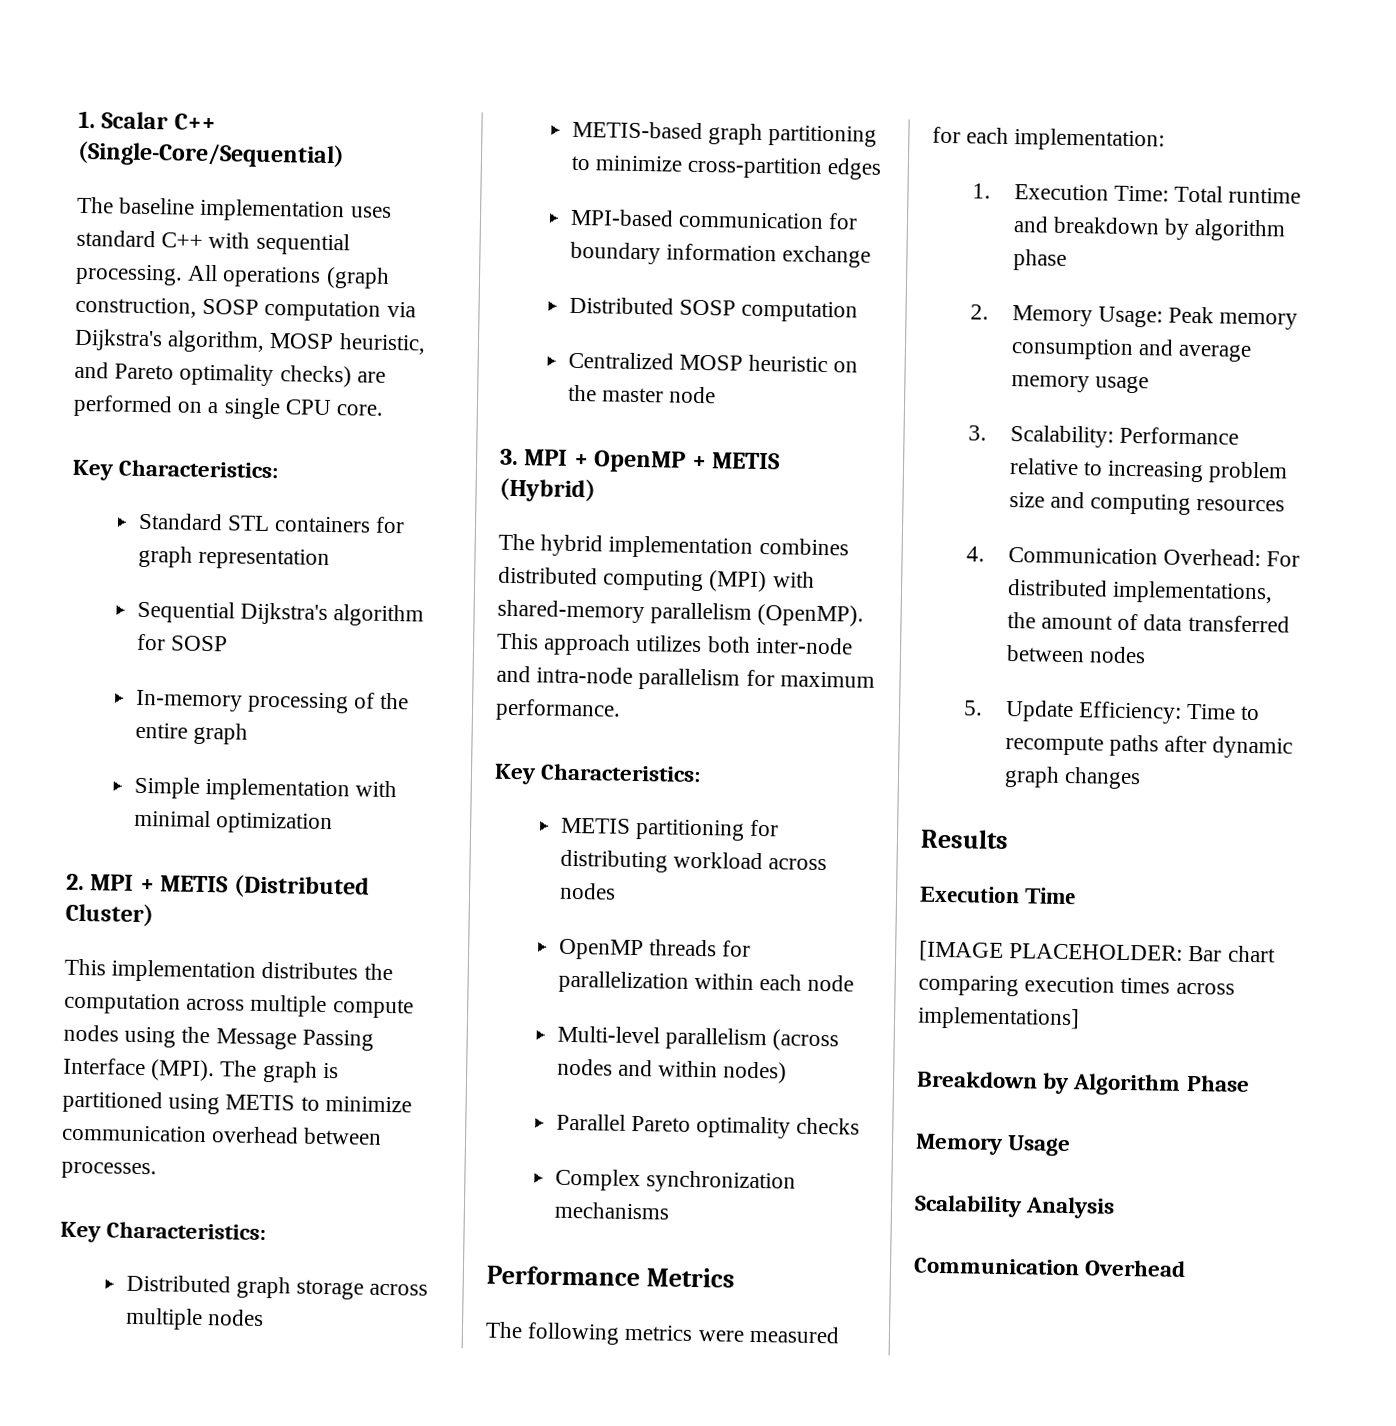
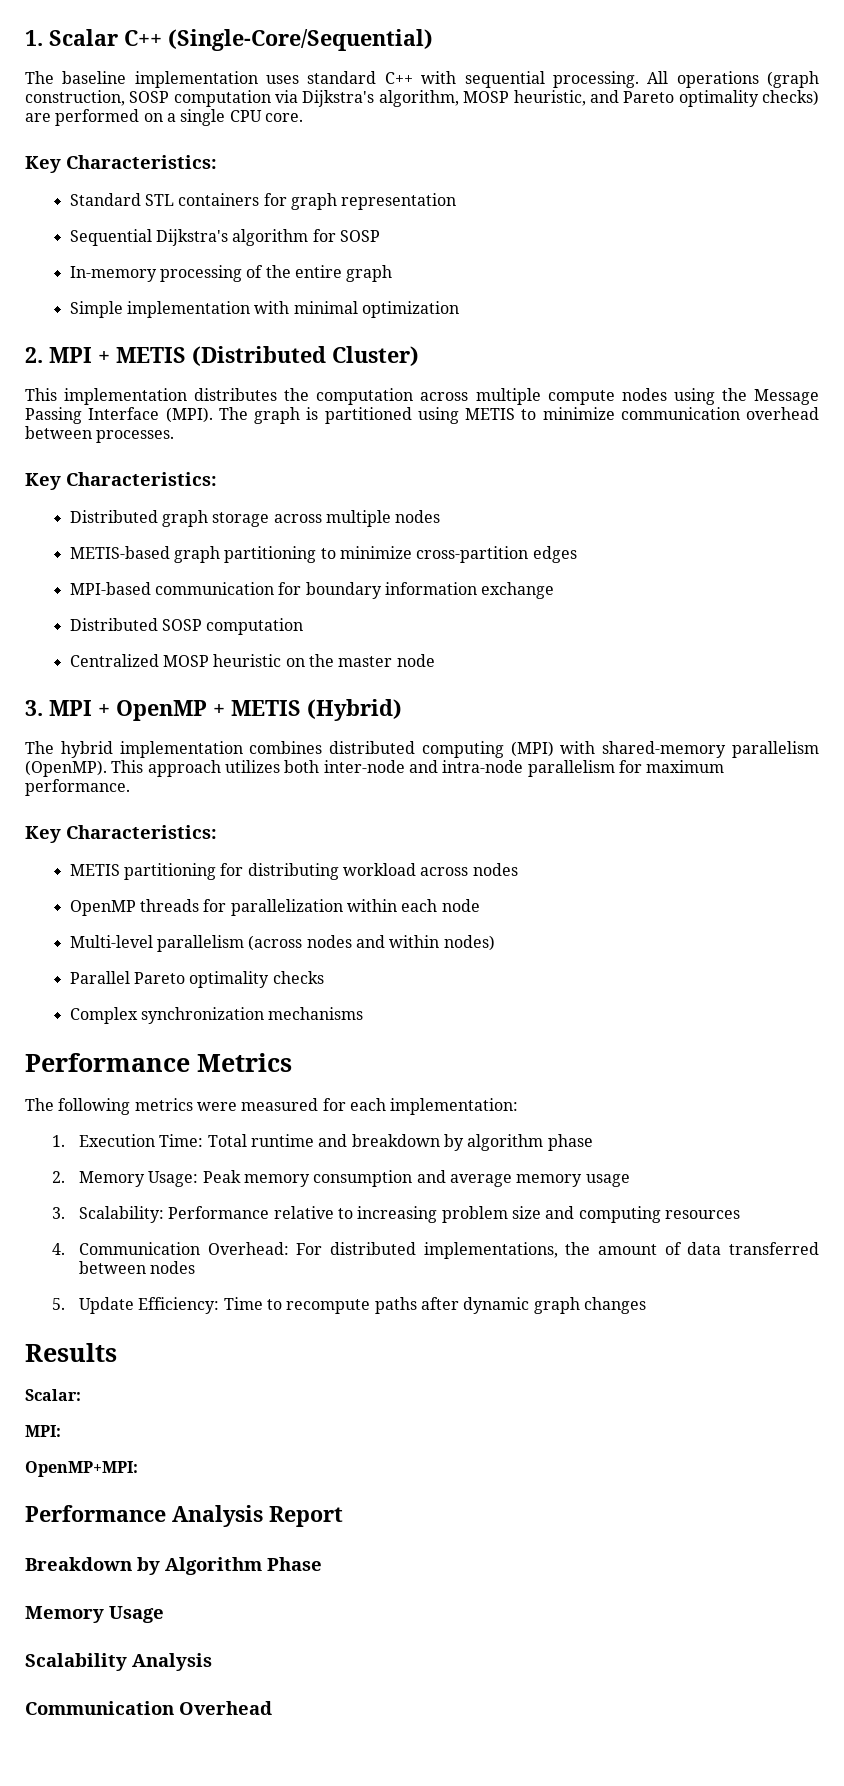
- Execution Time
- [IMAGE PLACEHOLDER: Bar chart comparing execution times across implementations]
+ Scalar:
+ MPI:
+ OpenMP+MPI:
+ Performance Analysis Report

